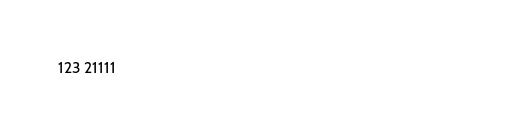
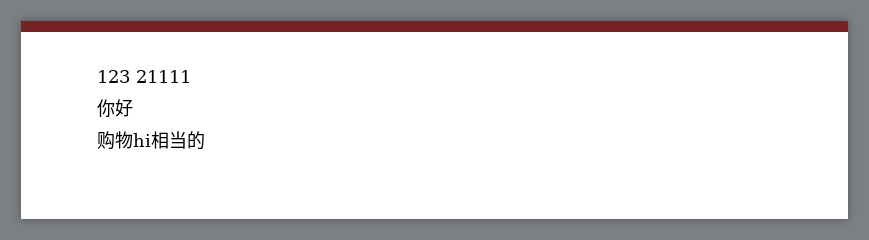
+ 你好
+ 购物hi相当的

